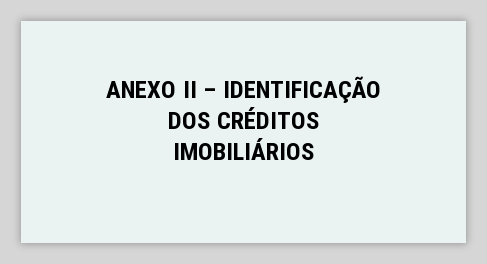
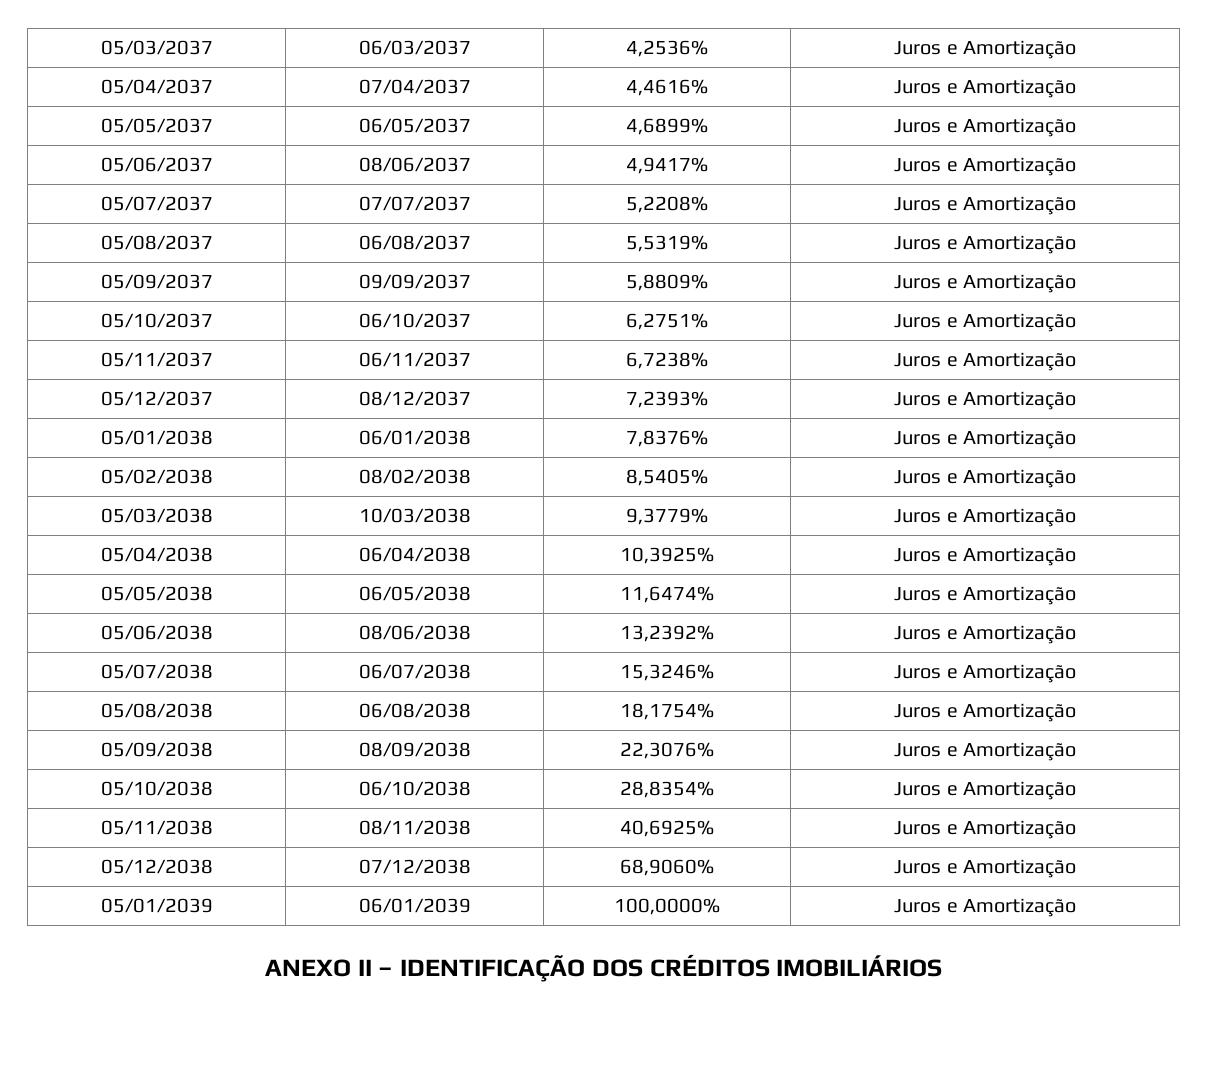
+ 05/03/2037 | 06/03/2037 | 4,2536% | Juros e Amortização
+ 05/04/2037 | 07/04/2037 | 4,4616% | Juros e Amortização
+ 05/05/2037 | 06/05/2037 | 4,6899% | Juros e Amortização
+ 05/06/2037 | 08/06/2037 | 4,9417% | Juros e Amortização
+ 05/07/2037 | 07/07/2037 | 5,2208% | Juros e Amortização
+ 05/08/2037 | 06/08/2037 | 5,5319% | Juros e Amortização
+ 05/09/2037 | 09/09/2037 | 5,8809% | Juros e Amortização
+ 05/10/2037 | 06/10/2037 | 6,2751% | Juros e Amortização
+ 05/11/2037 | 06/11/2037 | 6,7238% | Juros e Amortização
+ 05/12/2037 | 08/12/2037 | 7,2393% | Juros e Amortização
+ 05/01/2038 | 06/01/2038 | 7,8376% | Juros e Amortização
+ 05/02/2038 | 08/02/2038 | 8,5405% | Juros e Amortização
+ 05/03/2038 | 10/03/2038 | 9,3779% | Juros e Amortização
+ 05/04/2038 | 06/04/2038 | 10,3925% | Juros e Amortização
+ 05/05/2038 | 06/05/2038 | 11,6474% | Juros e Amortização
+ 05/06/2038 | 08/06/2038 | 13,2392% | Juros e Amortização
+ 05/07/2038 | 06/07/2038 | 15,3246% | Juros e Amortização
+ 05/08/2038 | 06/08/2038 | 18,1754% | Juros e Amortização
+ 05/09/2038 | 08/09/2038 | 22,3076% | Juros e Amortização
+ 05/10/2038 | 06/10/2038 | 28,8354% | Juros e Amortização
+ 05/11/2038 | 08/11/2038 | 40,6925% | Juros e Amortização
+ 05/12/2038 | 07/12/2038 | 68,9060% | Juros e Amortização
+ 05/01/2039 | 06/01/2039 | 100,0000% | Juros e Amortização

